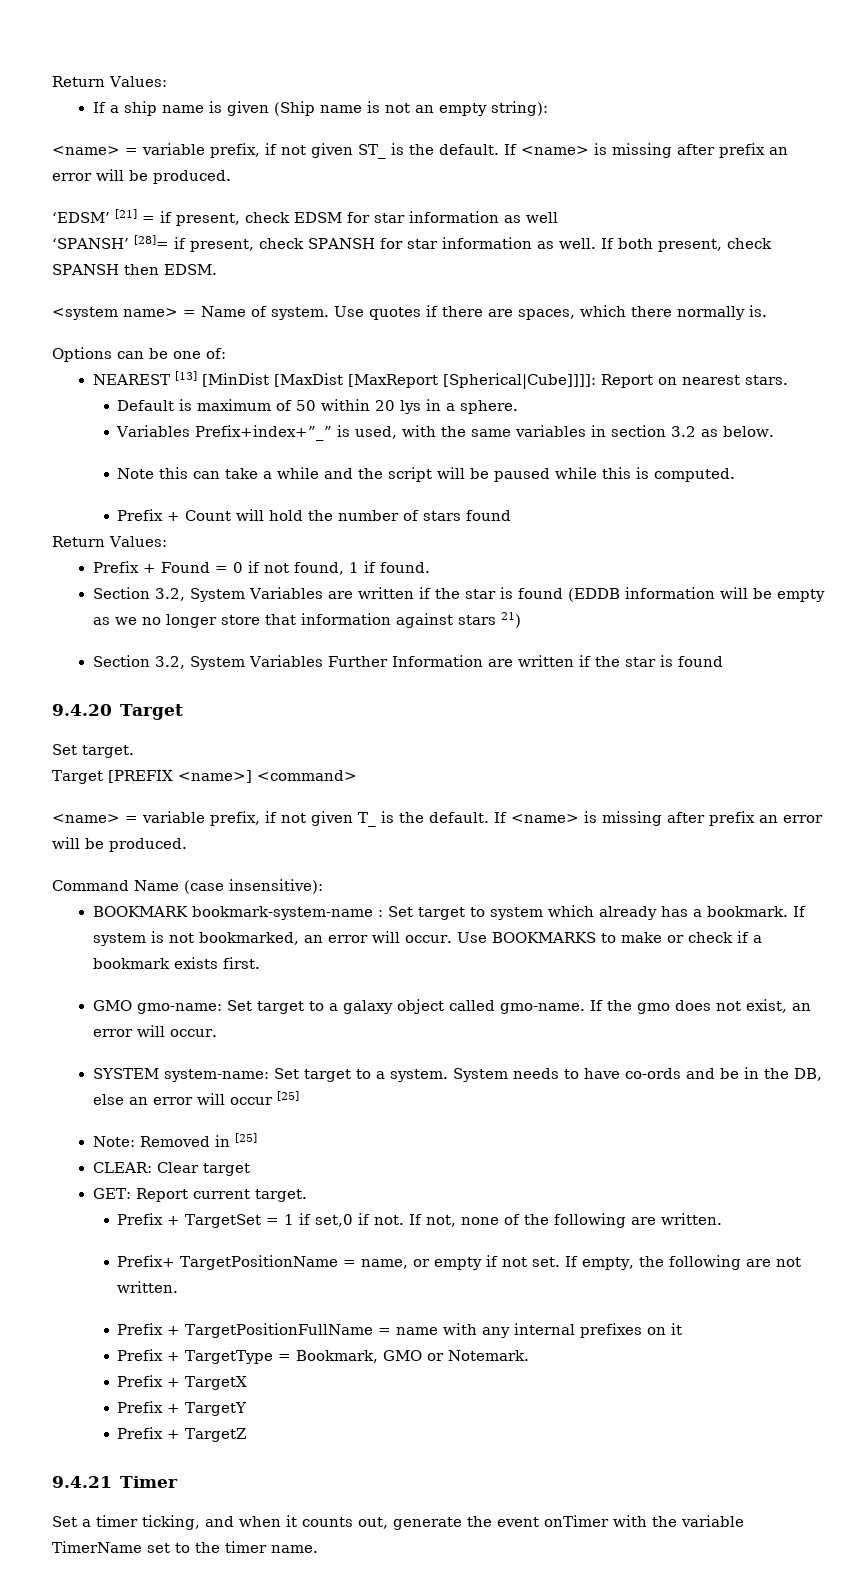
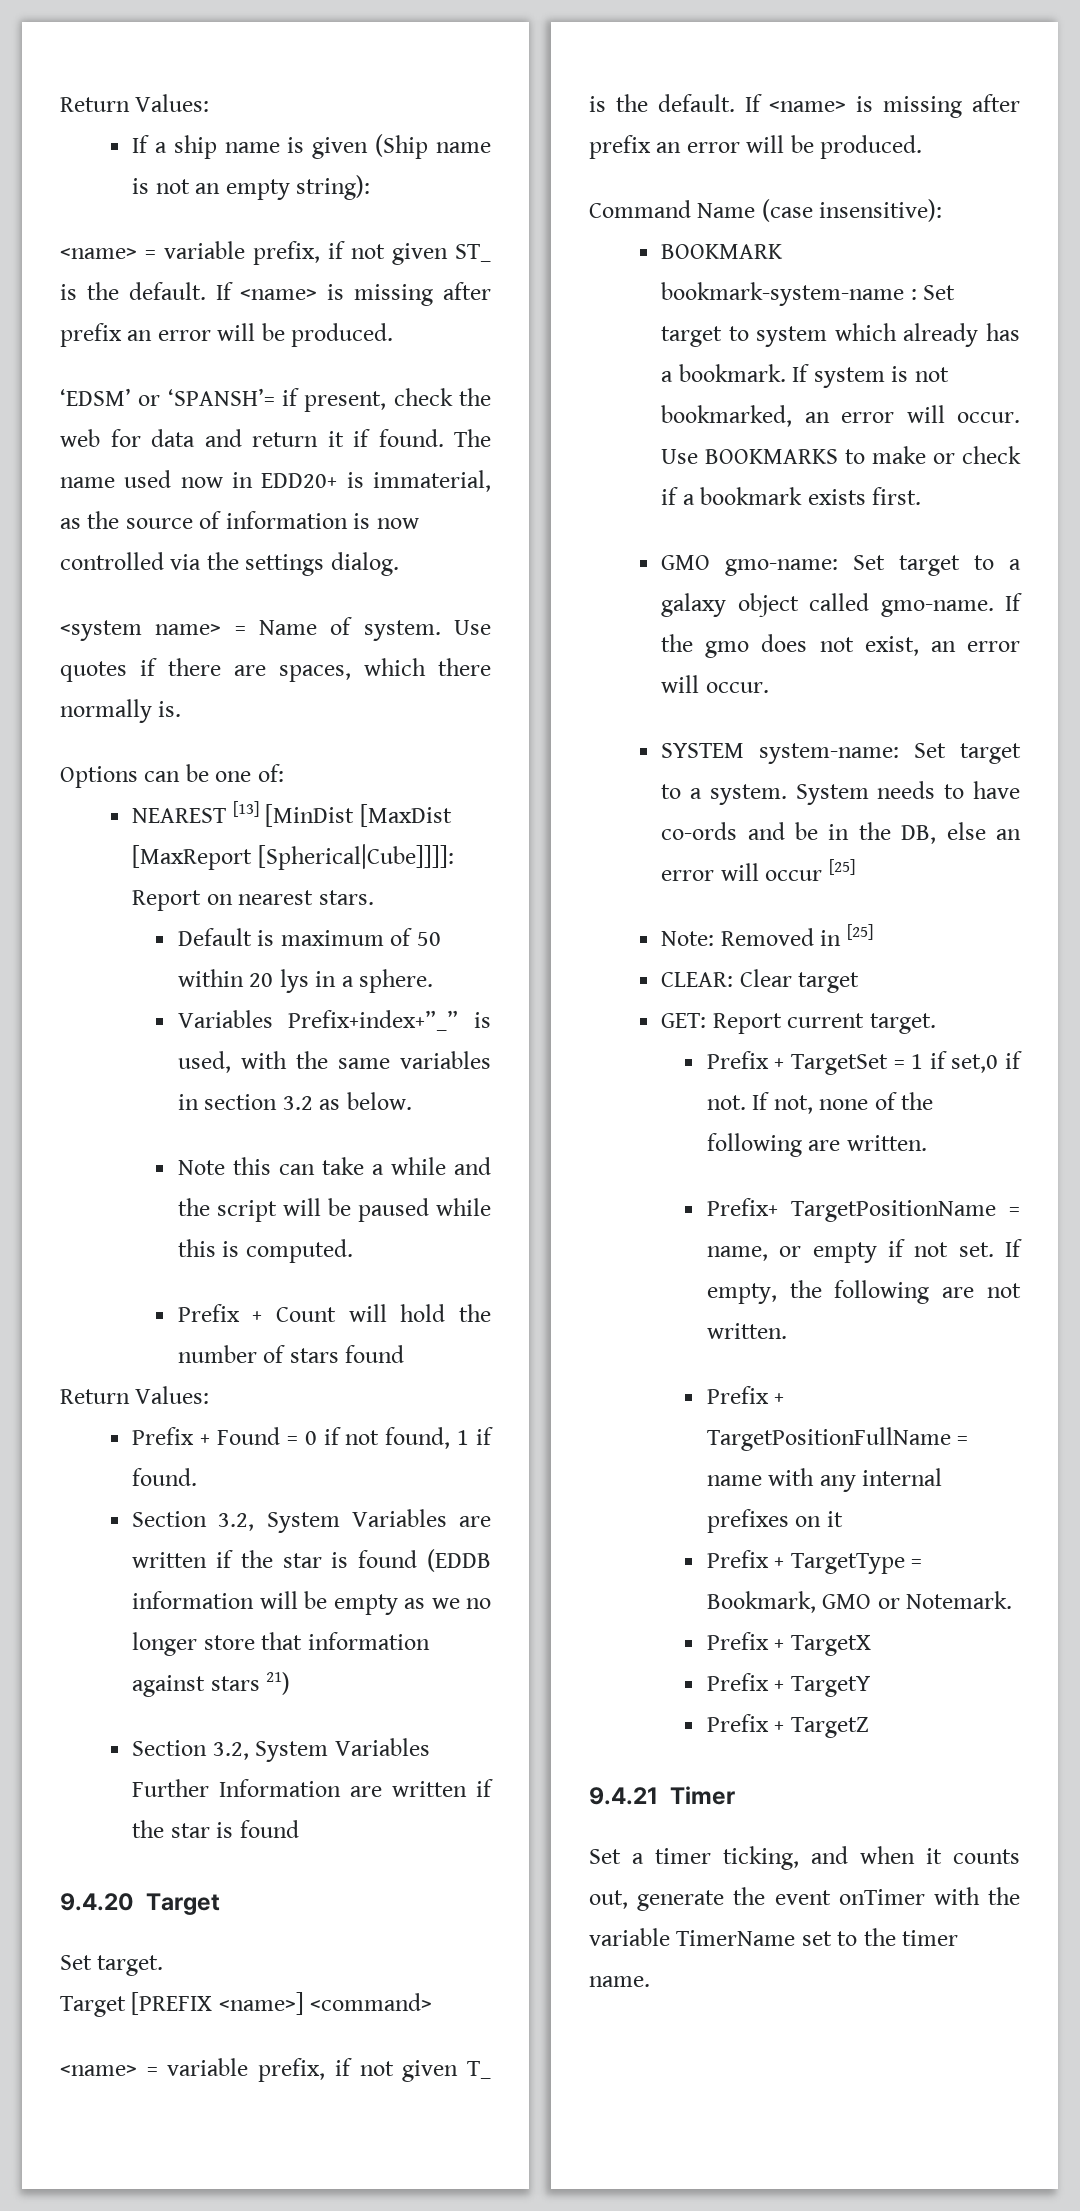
- ‘EDSM’ [21] = if present, check EDSM for star information as well
- ‘SPANSH’ [28]= if present, check SPANSH for star information as well. If both present, check SPANSH then EDSM.
+ ‘EDSM’ or ‘SPANSH’= if present, check the web for data and return it if found. The name used now in EDD20+ is immaterial, as the source of information is now controlled via the settings dialog.

